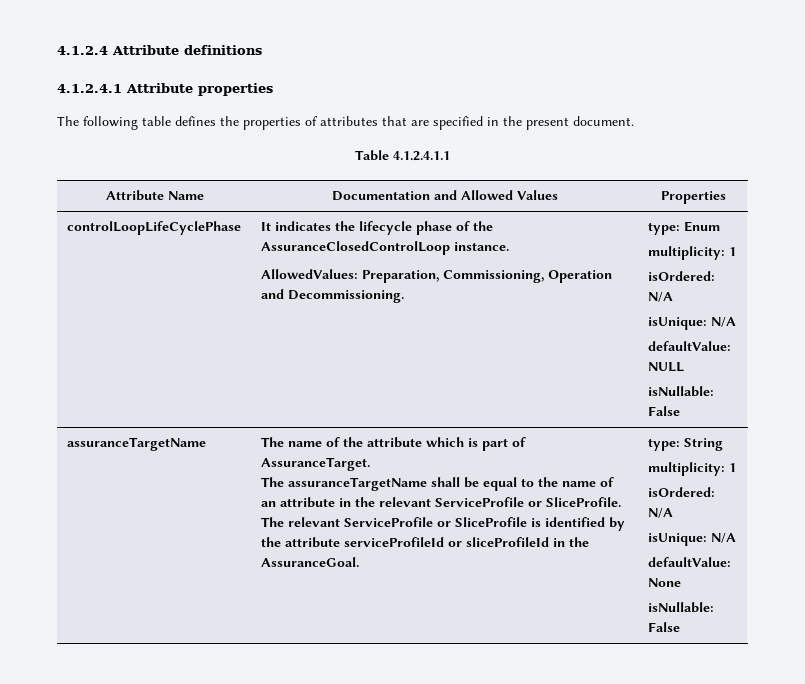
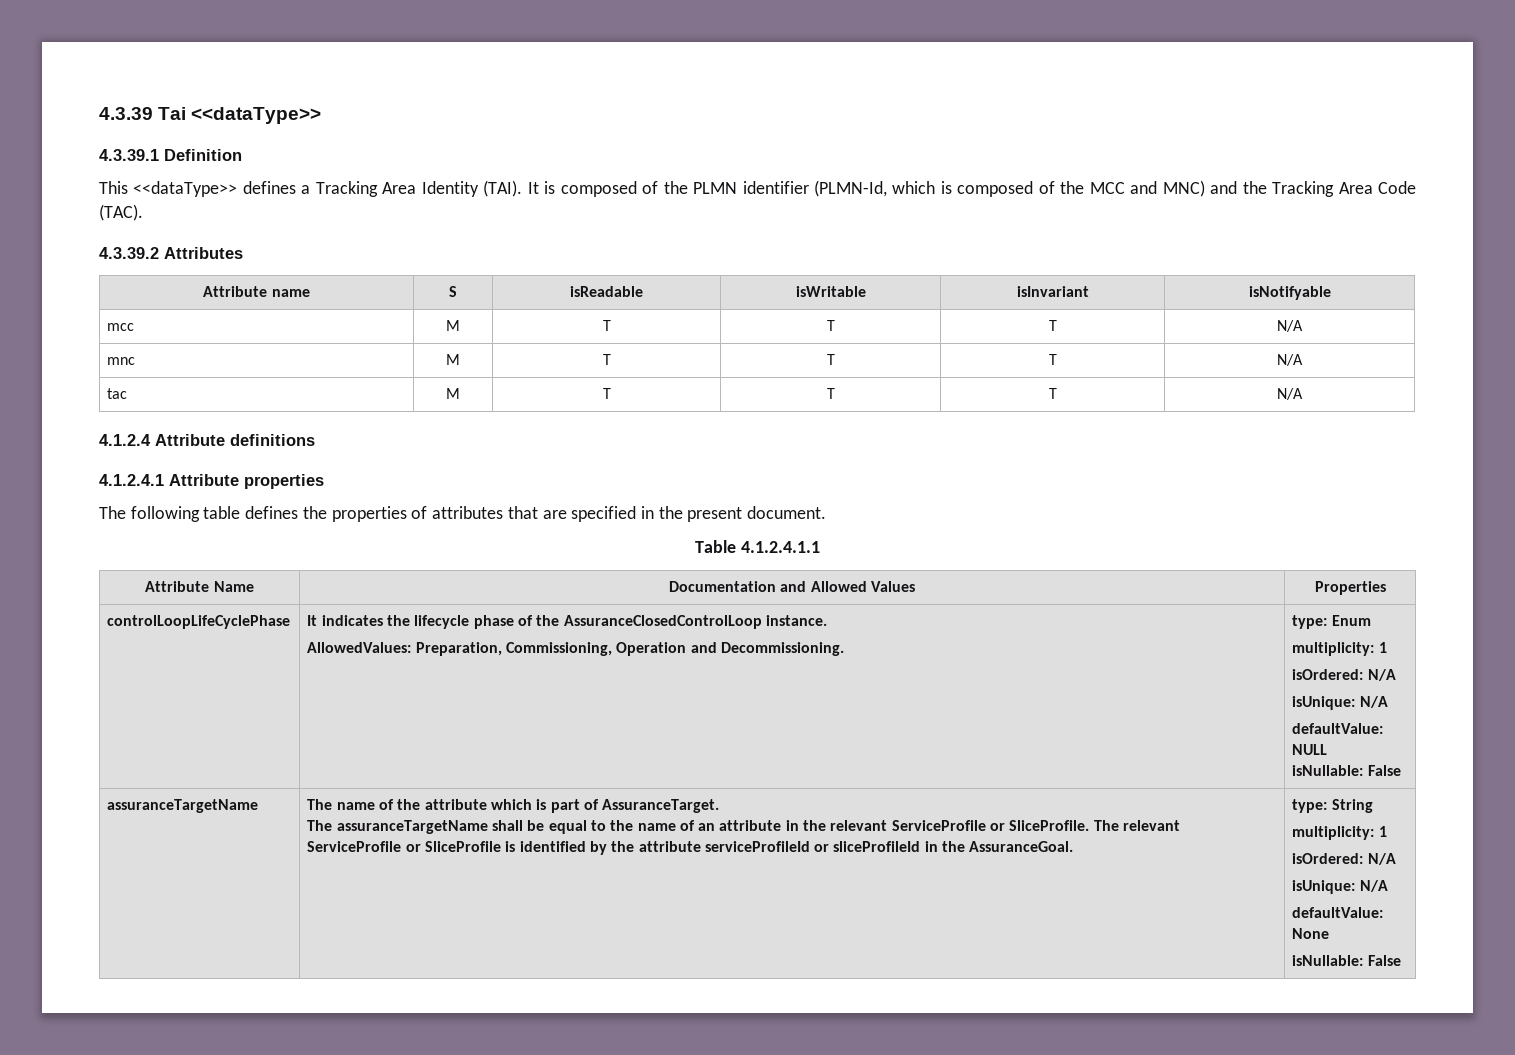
+ 4.3.39 Tai <<dataType>>
+ 4.3.39.1 Definition
+ This <<dataType>> defines a Tracking Area Identity (TAI). It is composed of the PLMN identifier (PLMN-Id, which is composed of the MCC and MNC) and the Tracking Area Code (TAC).
+ 4.3.39.2 Attributes
+ Attribute name | S | isReadable | isWritable | isInvariant | isNotifyable
+ mcc | M | T | T | T | N/A
+ mnc | M | T | T | T | N/A
+ tac | M | T | T | T | N/A

